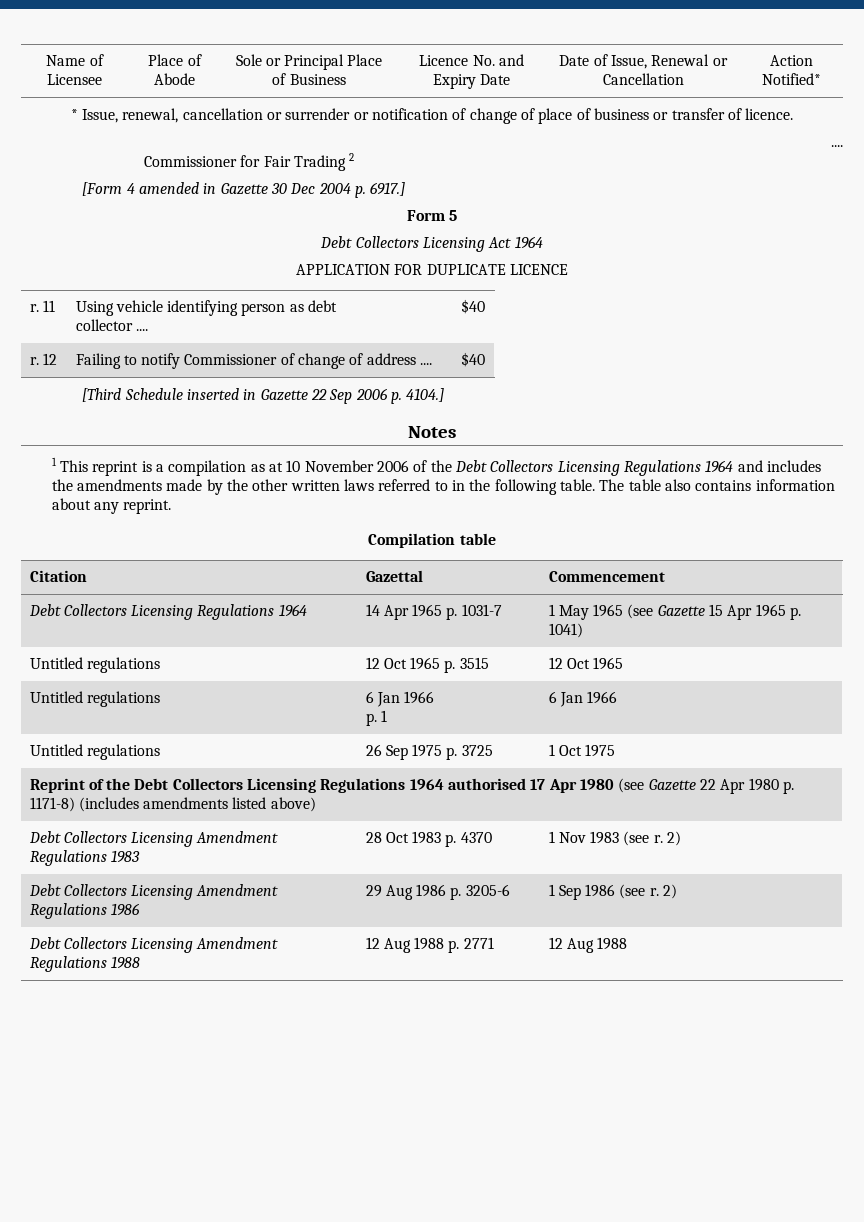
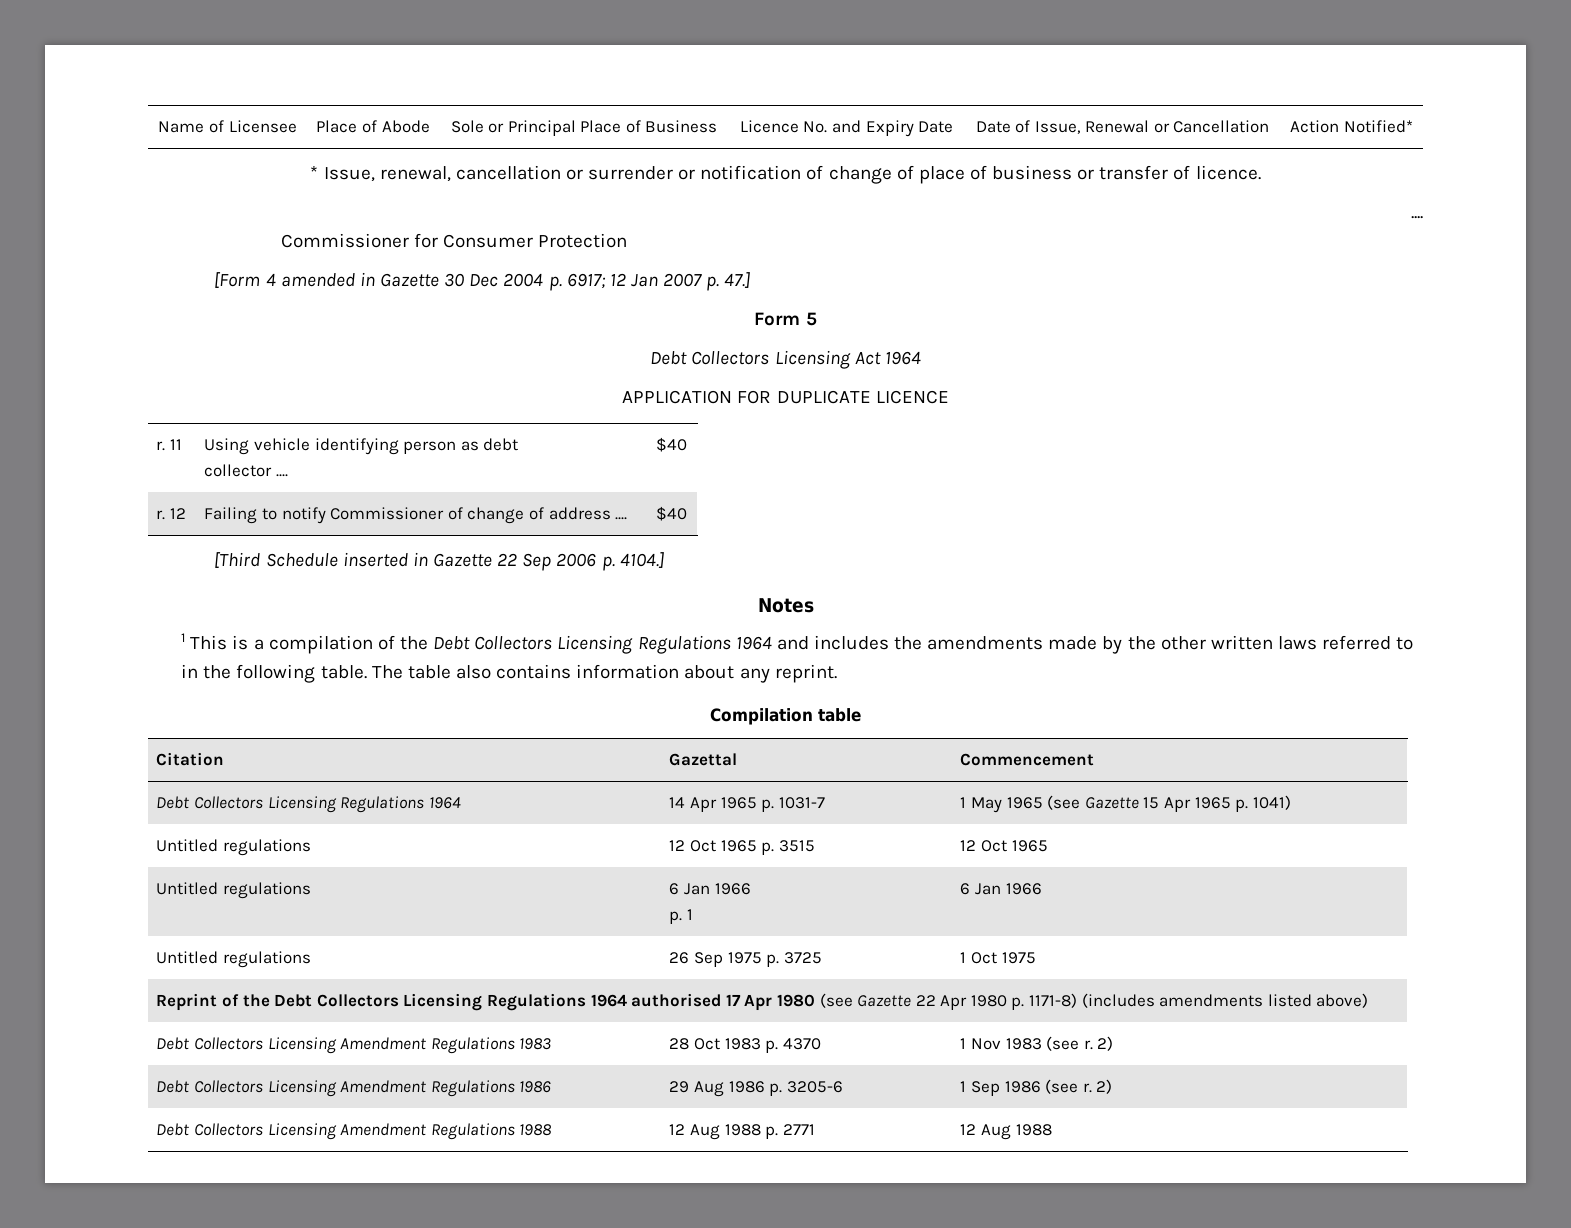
- Commissioner for Fair Trading 2
+ Commissioner for Consumer Protection
- [Form 4 amended in Gazette 30 Dec 2004 p. 6917.]
+ [Form 4 amended in Gazette 30 Dec 2004 p. 6917; 12 Jan 2007 p. 47.]
- 1 This reprint is a compilation as at 10 November 2006 of the Debt Collectors Licensing Regulations 1964 and includes the amendments made by the other written laws referred to in the following table.
+ 1 This is a compilation of the Debt Collectors Licensing Regulations 1964 and includes the amendments made by the other written laws referred to in the following table.

